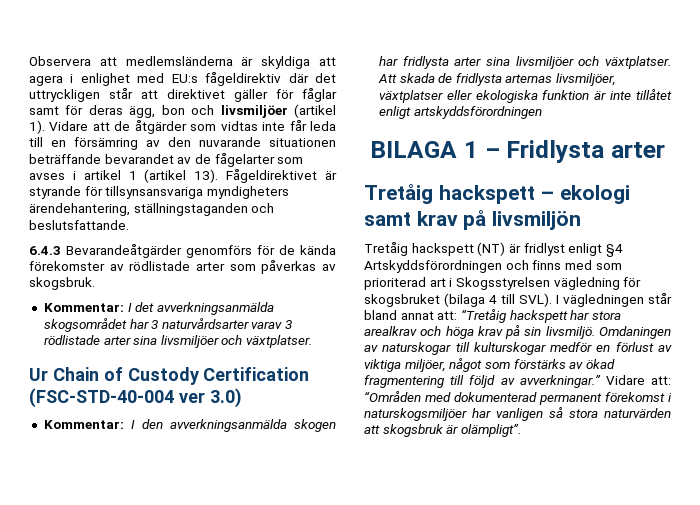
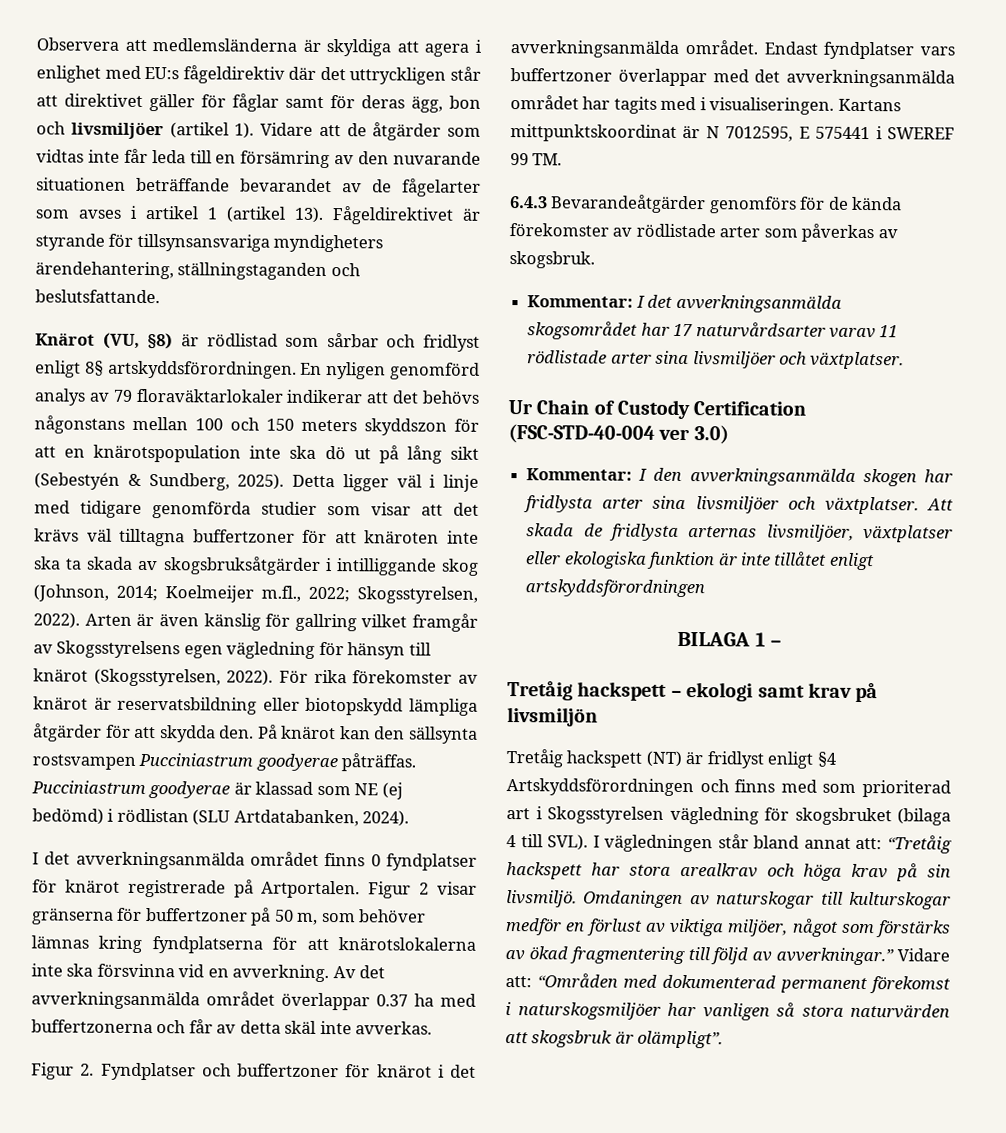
+ Knärot (VU, §8) är rödlistad som sårbar och fridlyst enligt 8§ artskyddsförordningen. En nyligen genomförd analys av 79 floraväktarlokaler indikerar att det behövs någonstans mellan 100 och 150 meters skyddszon för att en knärotspopulation inte ska dö ut på lång sikt (Sebestyén & Sundberg, 2025). Detta ligger väl i linje med tidigare genomförda studier som visar att det krävs väl tilltagna buffertzoner för att knäroten inte ska ta skada av skogsbruksåtgärder i intilliggande skog (Johnson, 2014; Koelmeijer m.fl., 2022; Skogsstyrelsen, 2022). Arten är även känslig för gallring vilket framgår av Skogsstyrelsens egen vägledning för hänsyn till knärot (Skogsstyrelsen, 2022). För rika förekomster av knärot är reservatsbildning eller biotopskydd lämpliga åtgärder för att skydda den. På knärot kan den sällsynta rostsvampen Pucciniastrum goodyerae påträffas. Pucciniastrum goodyerae är klassad som NE (ej bedömd) i rödlistan (SLU Artdatabanken, 2024).
+ I det avverkningsanmälda området finns 0 fyndplatser för knärot registrerade på Artportalen. Figur 2 visar gränserna för buffertzoner på 50 m, som behöver lämnas kring fyndplatserna för att knärotslokalerna inte ska försvinna vid en avverkning. Av det avverkningsanmälda området överlappar 0.37 ha med buffertzonerna och får av detta skäl inte avverkas.
+ Figur 2. Fyndplatser och buffertzoner för knärot i det avverkningsanmälda området. Endast fyndplatser vars buffertzoner överlappar med det avverkningsanmälda området har tagits med i visualiseringen. Kartans mittpunktskoordinat är N 7012595, E 575441 i SWEREF 99 TM.
- Kommentar: I det avverkningsanmälda skogsområdet har 3 naturvårdsarter varav 3 rödlistade arter sina livsmiljöer och växtplatser.
+ Kommentar: I det avverkningsanmälda skogsområdet har 17 naturvårdsarter varav 11 rödlistade arter sina livsmiljöer och växtplatser.
- BILAGA 1 – Fridlysta arter
+ BILAGA 1 –

